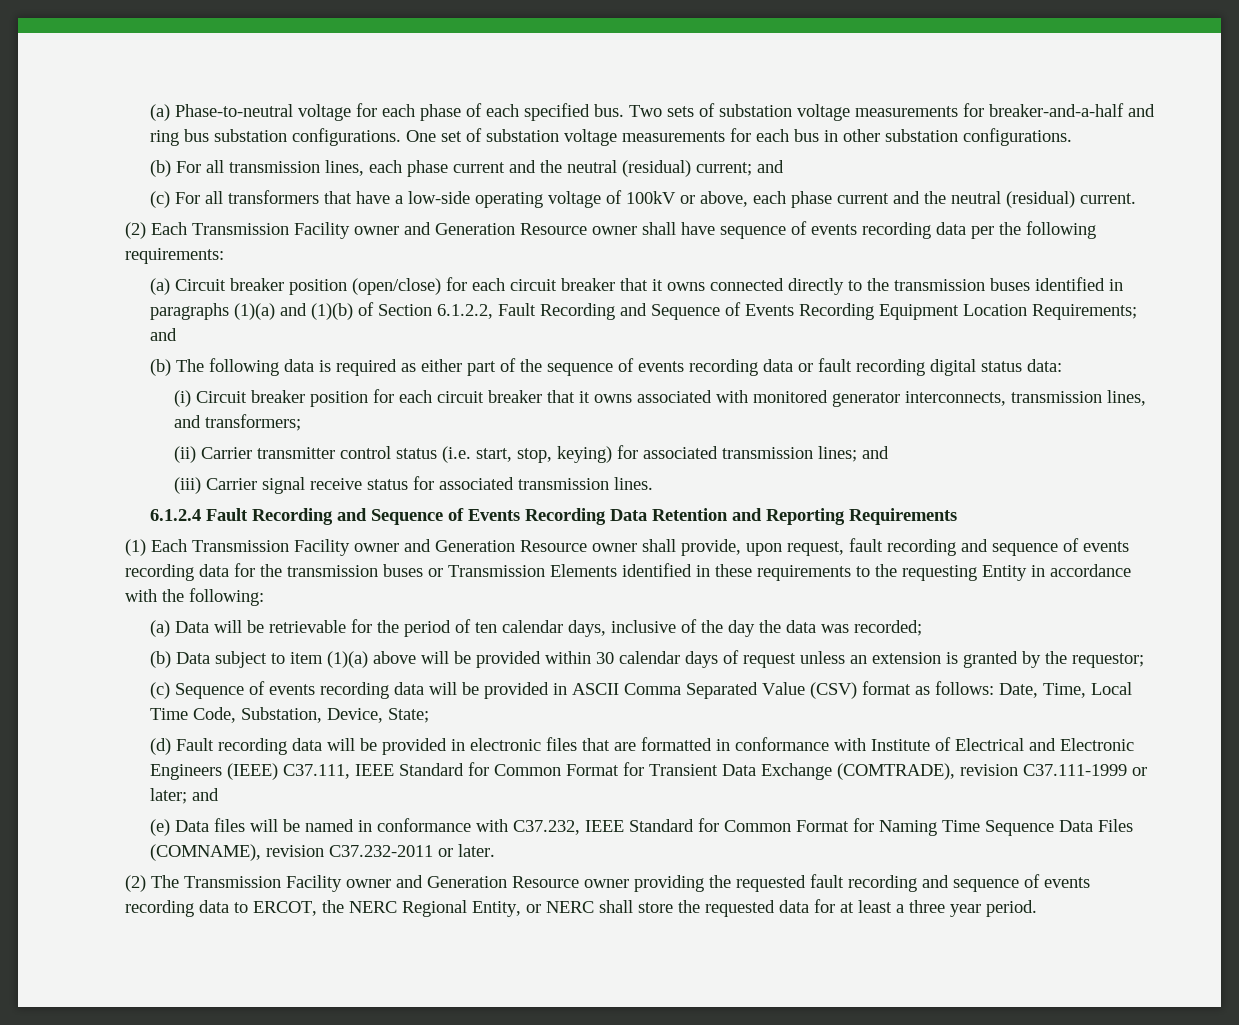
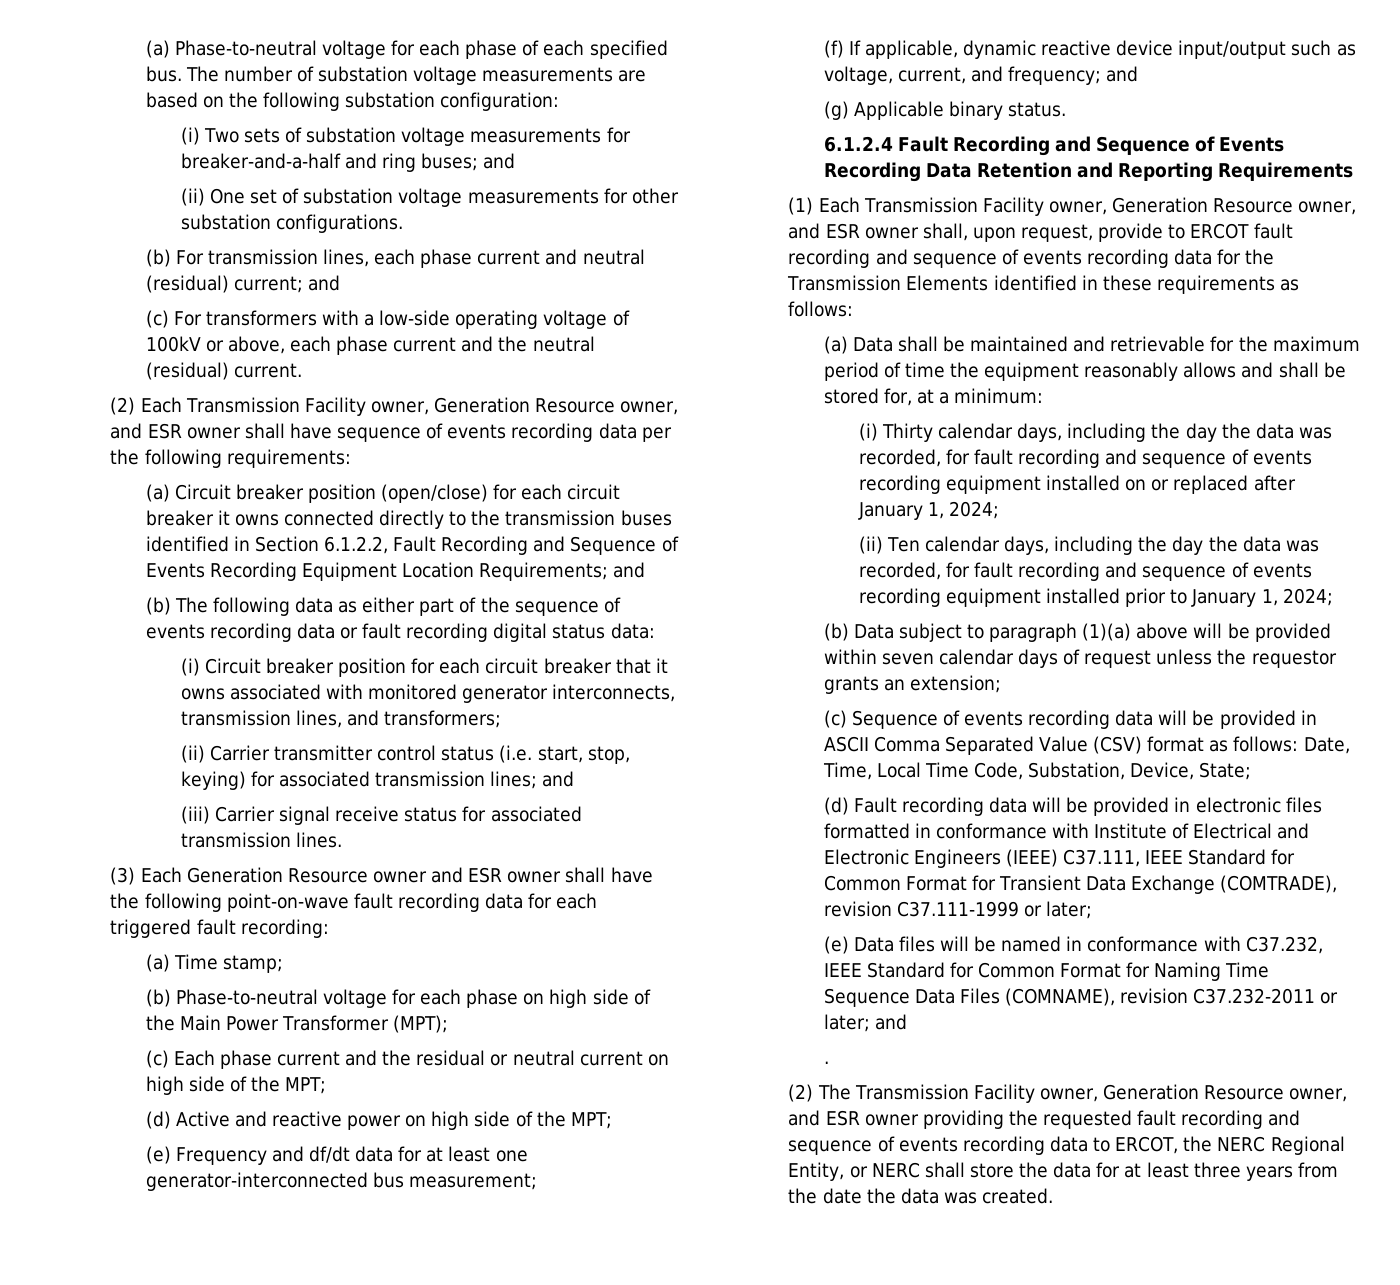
- Two sets of substation voltage measurements for breaker-and-a-half and ring bus substation configurations. One set of substation voltage measurements for each bus in other substation configurations.
+ The number of substation voltage measurements are based on the following substation configuration:
+ (i) Two sets of substation voltage measurements for breaker-and-a-half and ring buses; and
+ (ii) One set of substation voltage measurements for other substation configurations.
- (b) For all transmission lines, each phase current and the neutral (residual) current; and
+ (b) For transmission lines, each phase current and neutral (residual) current; and
- (c) For all transformers that have a low-side operating voltage of 100kV or above, each phase current and the neutral (residual) current.
+ (c) For transformers with a low-side operating voltage of 100kV or above, each phase current and the neutral (residual) current.
- (2) Each Transmission Facility owner and Generation Resource owner shall have sequence of events recording data per the following requirements:
+ (2) Each Transmission Facility owner, Generation Resource owner, and ESR owner shall have sequence of events recording data per the following requirements:
- (a) Circuit breaker position (open/close) for each circuit breaker that it owns connected directly to the transmission buses identified in paragraphs (1)(a) and (1)(b) of Section 6.1.2.2, Fault Recording and Sequence of Events Recording Equipment Location Requirements; and
+ (a) Circuit breaker position (open/close) for each circuit breaker it owns connected directly to the transmission buses identified in Section 6.1.2.2, Fault Recording and Sequence of Events Recording Equipment Location Requirements; and
- (b) The following data is required as either part of the sequence of events recording data or fault recording digital status data:
+ (b) The following data as either part of the sequence of events recording data or fault recording digital status data:
+ (3) Each Generation Resource owner and ESR owner shall have the following point-on-wave fault recording data for each triggered fault recording:
+ (a) Time stamp;
+ (b) Phase-to-neutral voltage for each phase on high side of the Main Power Transformer (MPT);
+ (c) Each phase current and the residual or neutral current on high side of the MPT;
+ (d) Active and reactive power on high side of the MPT;
+ (e) Frequency and df/dt data for at least one generator-interconnected bus measurement;
+ (f) If applicable, dynamic reactive device input/output such as voltage, current, and frequency; and
+ (g) Applicable binary status.
- (1) Each Transmission Facility owner and Generation Resource owner shall provide, upon request, fault recording and sequence of events recording data for the transmission buses or Transmission Elements identified in these requirements to the requesting Entity in accordance with the following:
- (a) Data will be retrievable for the period of ten calendar days, inclusive of the day the data was recorded;
+ (1) Each Transmission Facility owner, Generation Resource owner, and ESR owner shall, upon request, provide to ERCOT fault recording and sequence of events recording data for the Transmission Elements identified in these requirements as follows:
+ (a) Data shall be maintained and retrievable for the maximum period of time the equipment reasonably allows and shall be stored for, at a minimum:
+ (i) Thirty calendar days, including the day the data was recorded, for fault recording and sequence of events recording equipment installed on or replaced after January 1, 2024;
+ (ii) Ten calendar days, including the day the data was recorded, for fault recording and sequence of events recording equipment installed prior to January 1, 2024;
- (b) Data subject to item (1)(a) above will be provided within 30 calendar days of request unless an extension is granted by the requestor;
+ (b) Data subject to paragraph (1)(a) above will be provided within seven calendar days of request unless the requestor grants an extension;
- (d) Fault recording data will be provided in electronic files that are formatted in conformance with Institute of Electrical and Electronic Engineers (IEEE) C37.111, IEEE Standard for Common Format for Transient Data Exchange (COMTRADE), revision C37.111-1999 or later; and
+ (d) Fault recording data will be provided in electronic files formatted in conformance with Institute of Electrical and Electronic Engineers (IEEE) C37.111, IEEE Standard for Common Format for Transient Data Exchange (COMTRADE), revision C37.111-1999 or later;
- (e) Data files will be named in conformance with C37.232, IEEE Standard for Common Format for Naming Time Sequence Data Files (COMNAME), revision C37.232-2011 or later.
+ (e) Data files will be named in conformance with C37.232, IEEE Standard for Common Format for Naming Time Sequence Data Files (COMNAME), revision C37.232-2011 or later; and
+ .
- (2) The Transmission Facility owner and Generation Resource owner providing the requested fault recording and sequence of events recording data to ERCOT, the NERC Regional Entity, or NERC shall store the requested data for at least a three year period.
+ (2) The Transmission Facility owner, Generation Resource owner, and ESR owner providing the requested fault recording and sequence of events recording data to ERCOT, the NERC Regional Entity, or NERC shall store the data for at least three years from the date the data was created.

